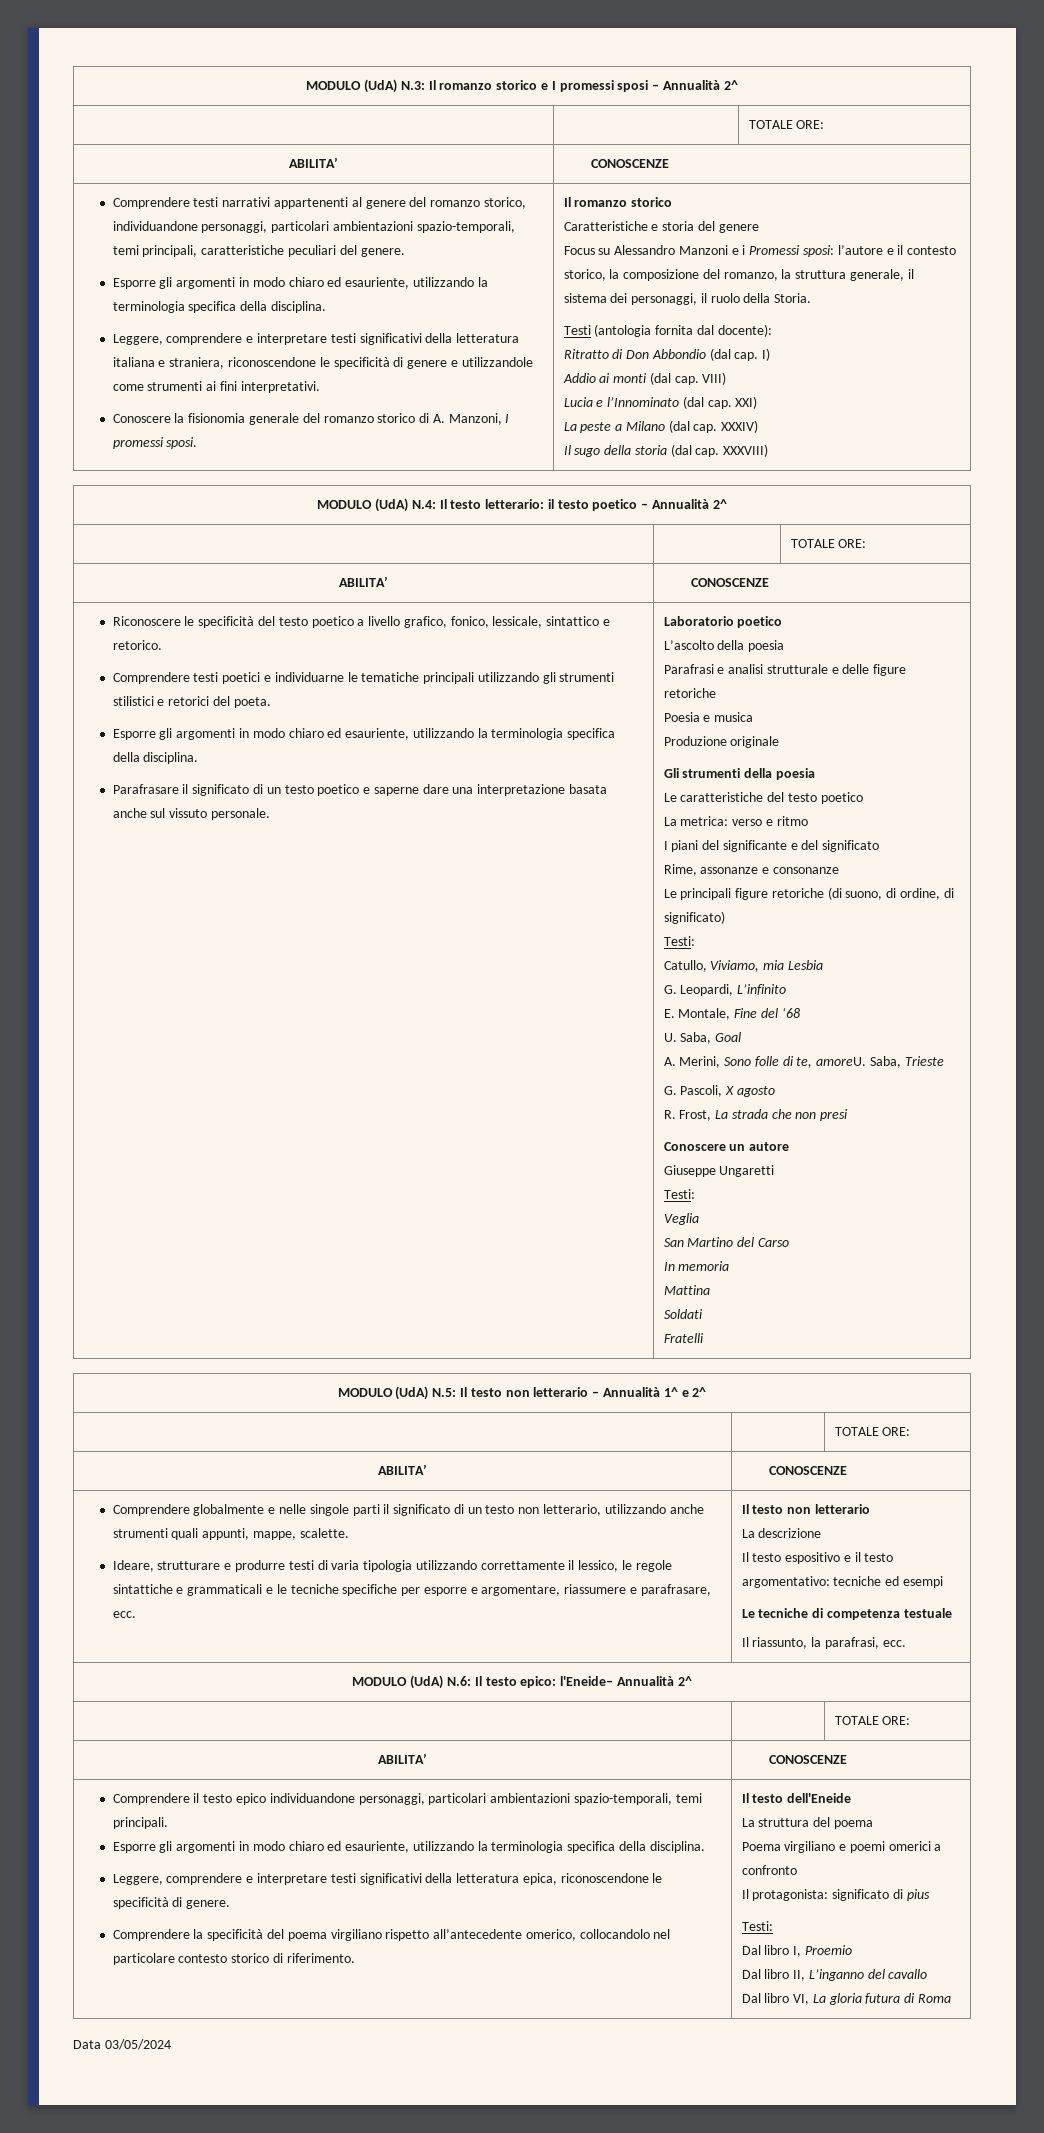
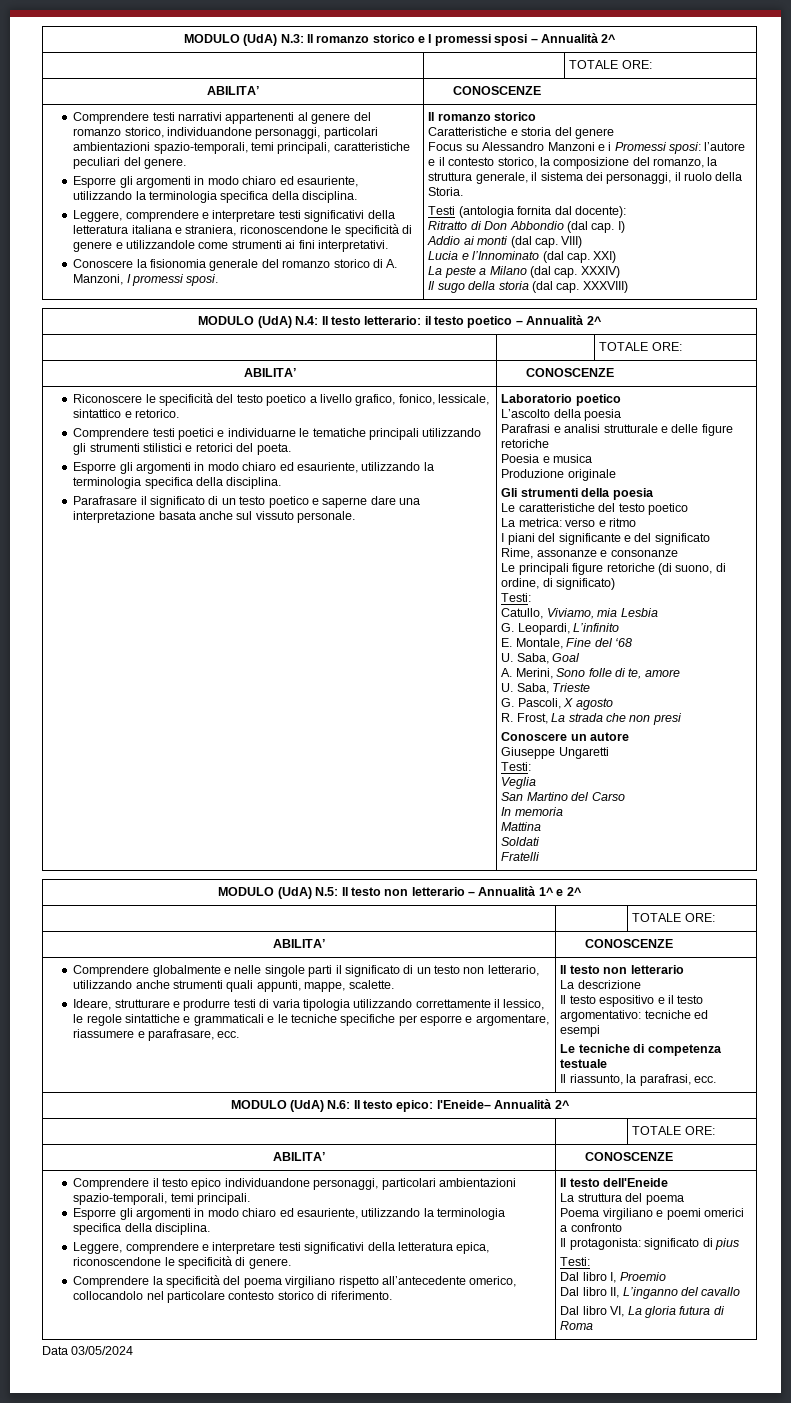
- A. Merini, Sono folle di te, amoreU. Saba, Trieste
+ A. Merini, Sono folle di te, amore
+ U. Saba, Trieste

